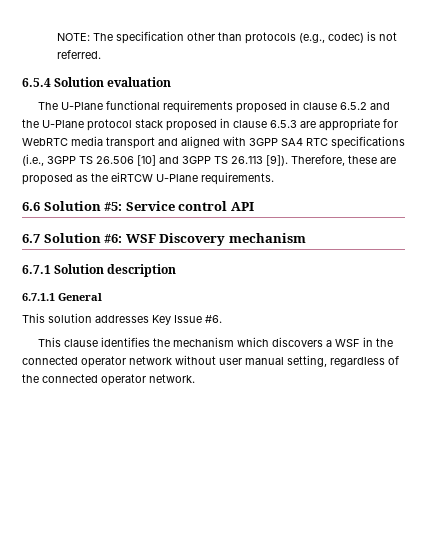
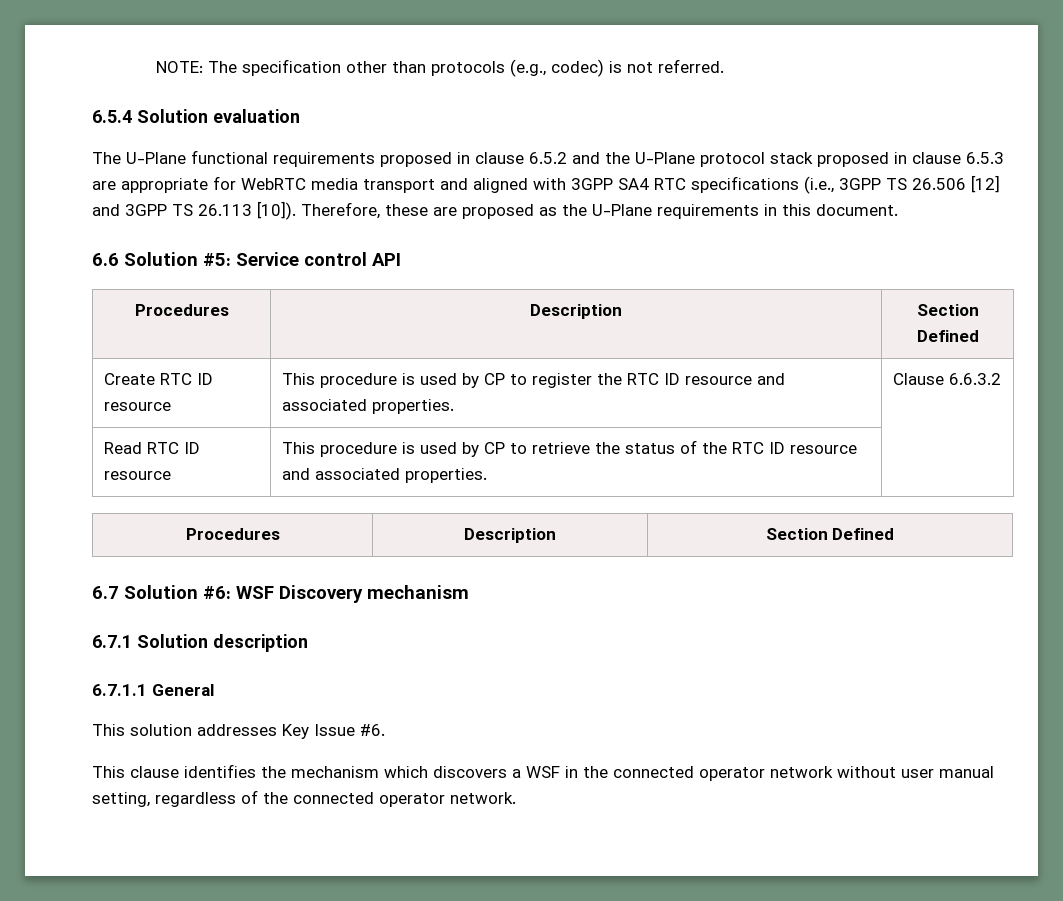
- The U-Plane functional requirements proposed in clause 6.5.2 and the U-Plane protocol stack proposed in clause 6.5.3 are appropriate for WebRTC media transport and aligned with 3GPP SA4 RTC specifications (i.e., 3GPP TS 26.506 [10] and 3GPP TS 26.113 [9]).
+ The U-Plane functional requirements proposed in clause 6.5.2 and the U-Plane protocol stack proposed in clause 6.5.3 are appropriate for WebRTC media transport and aligned with 3GPP SA4 RTC specifications (i.e., 3GPP TS 26.506 [12] and 3GPP TS 26.113 [10]).
- Therefore, these are proposed as the eiRTCW U-Plane requirements.
+ Therefore, these are proposed as the U-Plane requirements in this document.
  6.6 Solution #5: Service control API
+ Procedures | Description | Section Defined
+ Create RTC ID resource | This procedure is used by CP to register the RTC ID resource and associated properties. | Clause 6.6.3.2
+ Read RTC ID resource | This procedure is used by CP to retrieve the status of the RTC ID resource and associated properties. |
+ Procedures | Description | Section Defined

